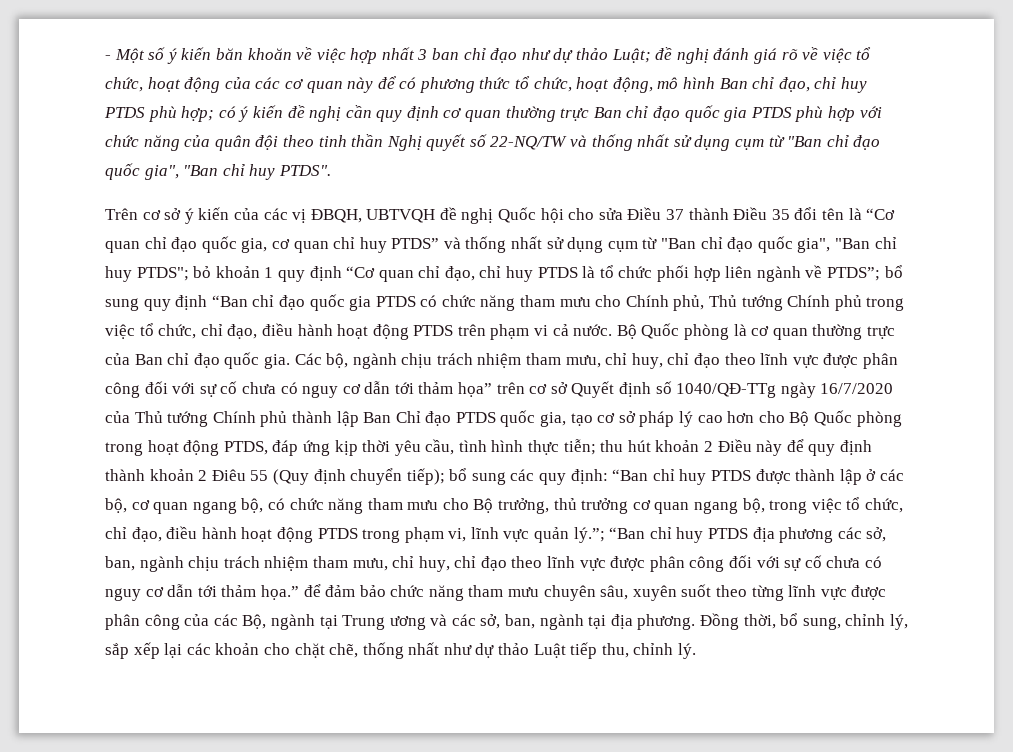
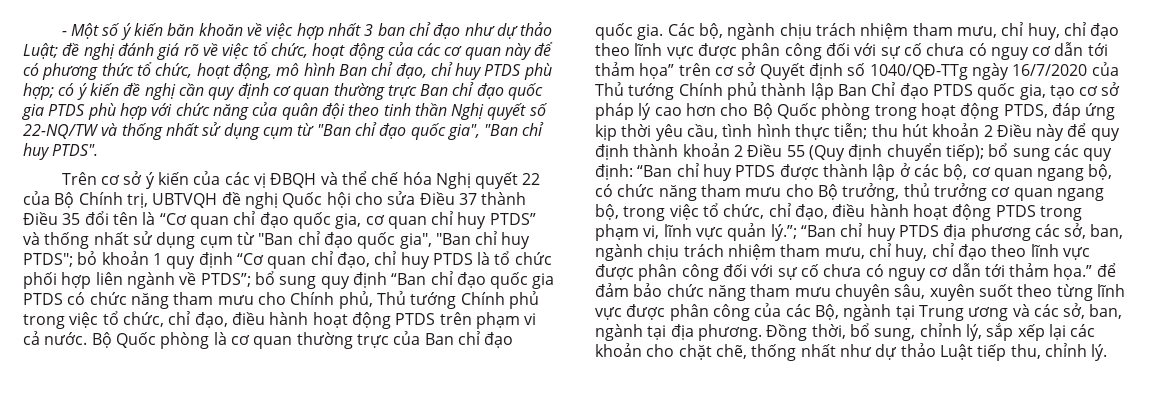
- Trên cơ sở ý kiến của các vị ĐBQH, UBTVQH đề nghị Quốc hội cho sửa Điều 37 thành Điều 35 đổi tên là “Cơ quan chỉ đạo quốc gia, cơ quan chỉ huy PTDS” và thống nhất sử dụng cụm từ "Ban chỉ đạo quốc gia", "Ban chỉ huy PTDS";
+ Trên cơ sở ý kiến của các vị ĐBQH và thể chế hóa Nghị quyết 22 của Bộ Chính trị, UBTVQH đề nghị Quốc hội cho sửa Điều 37 thành Điều 35 đổi tên là “Cơ quan chỉ đạo quốc gia, cơ quan chỉ huy PTDS” và thống nhất sử dụng cụm từ "Ban chỉ đạo quốc gia", "Ban chỉ huy PTDS";
- thu hút khoản 2 Điều này để quy định thành khoản 2 Điêu 55 (Quy định chuyển tiếp);
+ thu hút khoản 2 Điều này để quy định thành khoản 2 Điều 55 (Quy định chuyển tiếp);

